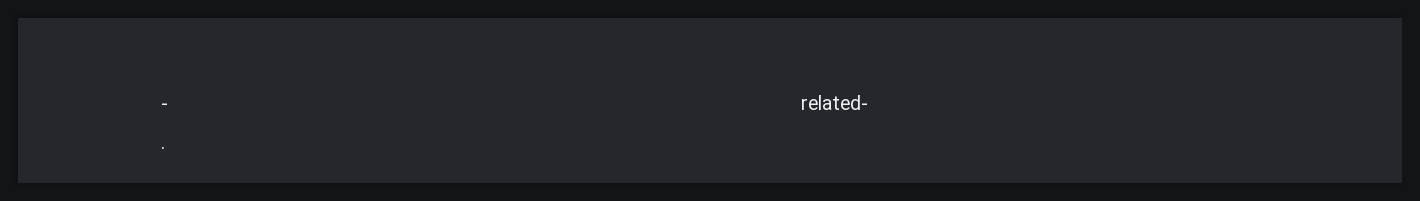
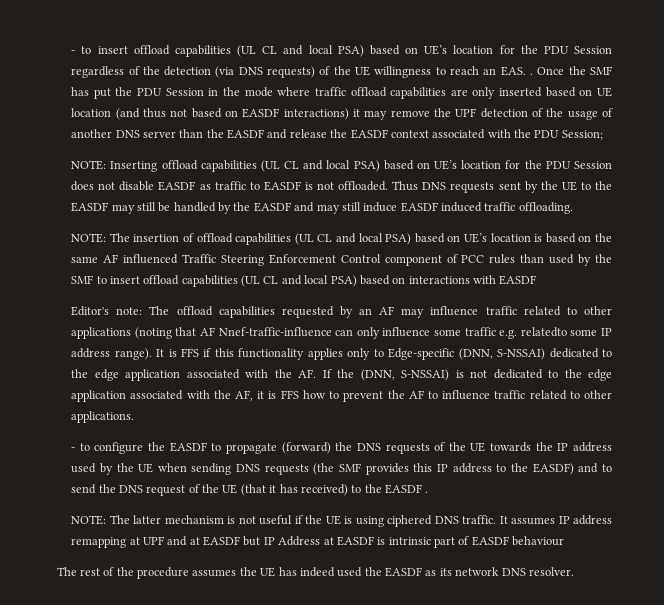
- -
- .
- related-
+ - to insert offload capabilities (UL CL and local PSA) based on UE’s location for the PDU Session regardless of the detection (via DNS requests) of the UE willingness to reach an EAS. . Once the SMF has put the PDU Session in the mode where traffic offload capabilities are only inserted based on UE location (and thus not based on EASDF interactions) it may remove the UPF detection of the usage of another DNS server than the EASDF and release the EASDF context associated with the PDU Session;
+ NOTE: Inserting offload capabilities (UL CL and local PSA) based on UE’s location for the PDU Session does not disable EASDF as traffic to EASDF is not offloaded. Thus DNS requests sent by the UE to the EASDF may still be handled by the EASDF and may still induce EASDF induced traffic offloading.
+ NOTE: The insertion of offload capabilities (UL CL and local PSA) based on UE’s location is based on the same AF influenced Traffic Steering Enforcement Control component of PCC rules than used by the SMF to insert offload capabilities (UL CL and local PSA) based on interactions with EASDF
+ Editor's note: The offload capabilities requested by an AF may influence traffic related to other applications (noting that AF Nnef-traffic-influence can only influence some traffic e.g. relatedto some IP address range). It is FFS if this functionality applies only to Edge-specific (DNN, S-NSSAI) dedicated to the edge application associated with the AF. If the (DNN, S-NSSAI) is not dedicated to the edge application associated with the AF, it is FFS how to prevent the AF to influence traffic related to other applications.
+ - to configure the EASDF to propagate (forward) the DNS requests of the UE towards the IP address used by the UE when sending DNS requests (the SMF provides this IP address to the EASDF) and to send the DNS request of the UE (that it has received) to the EASDF .
+ NOTE: The latter mechanism is not useful if the UE is using ciphered DNS traffic. It assumes IP address remapping at UPF and at EASDF but IP Address at EASDF is intrinsic part of EASDF behaviour
+ The rest of the procedure assumes the UE has indeed used the EASDF as its network DNS resolver.

